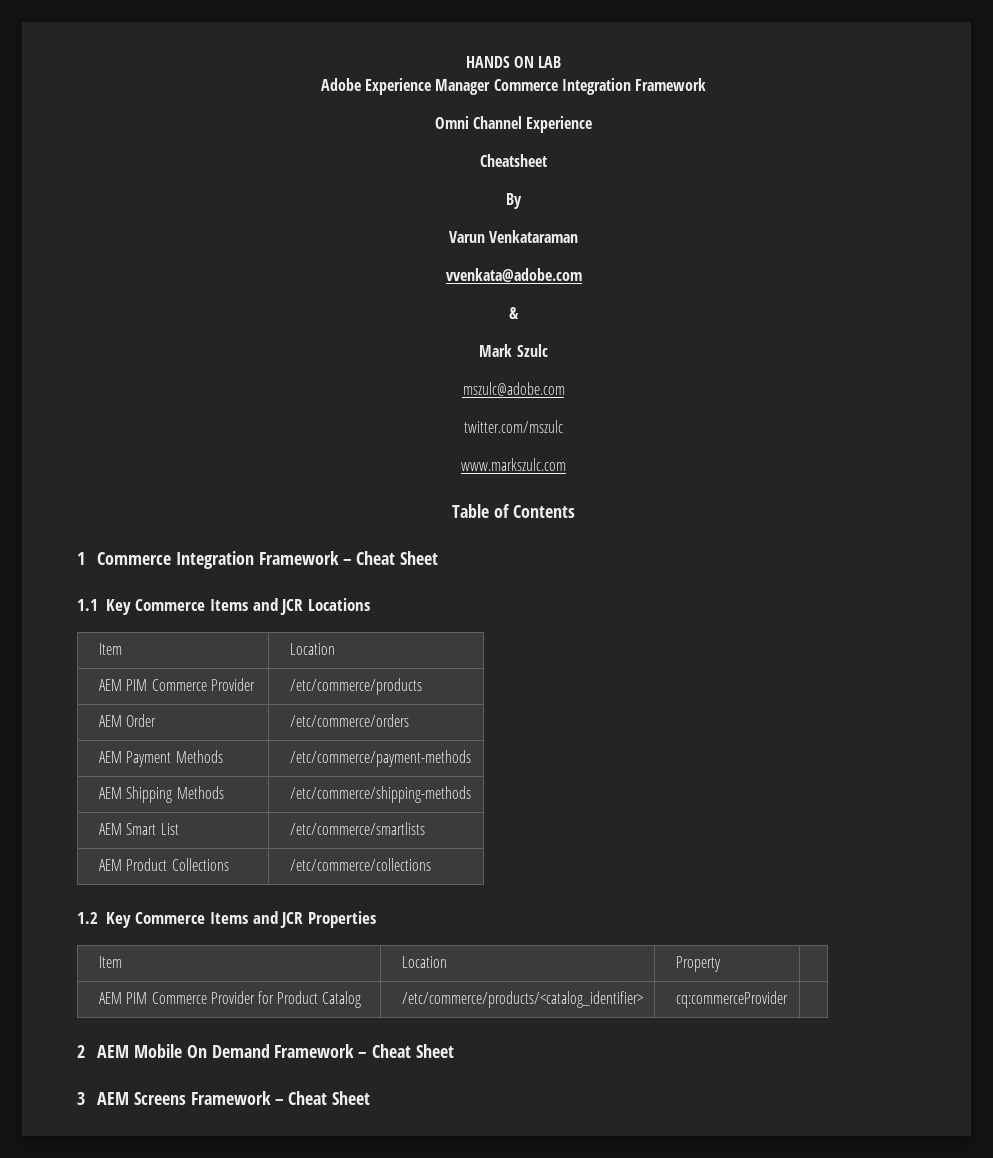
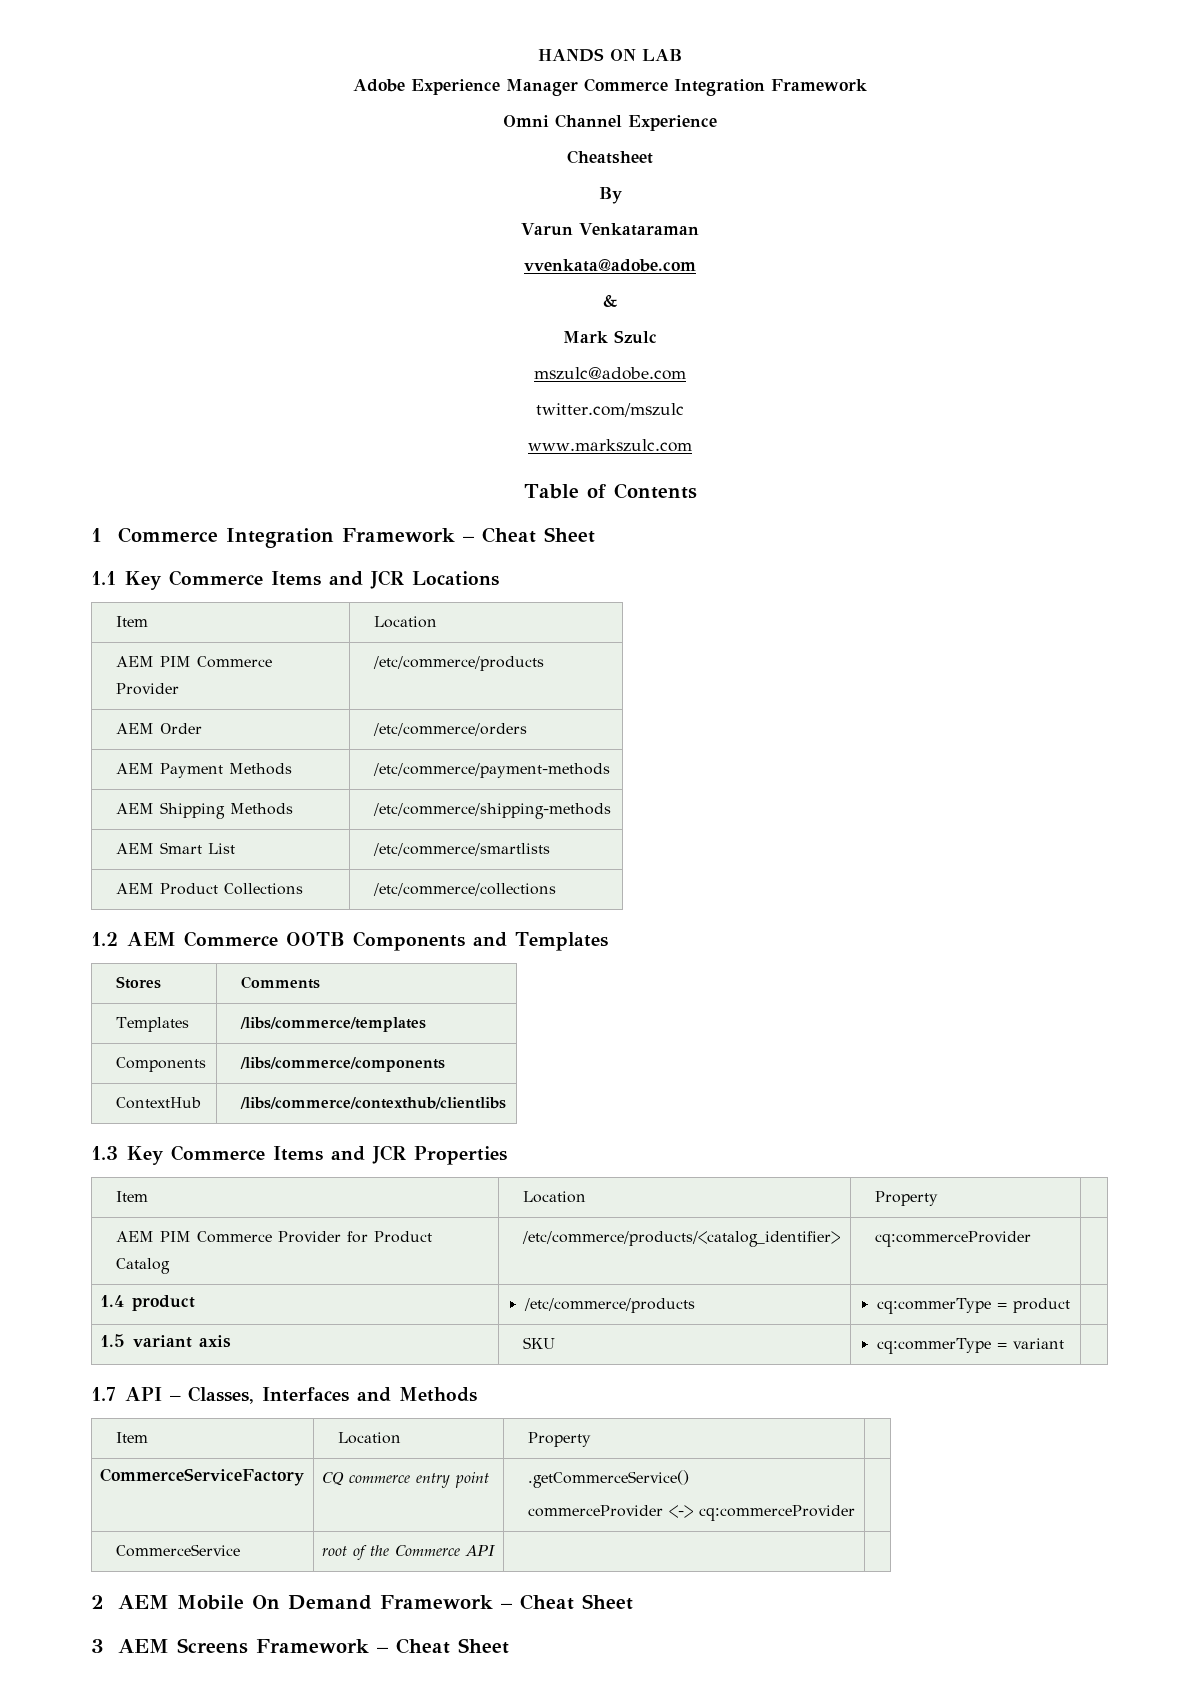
- 1.2 Key Commerce Items and JCR Properties
+ 1.2 AEM Commerce OOTB Components and Templates
+ Stores | Comments
+ Templates | /libs/commerce/templates
+ Components | /libs/commerce/components
+ ContextHub | /libs/commerce/contexthub/clientlibs
+ 1.3 Key Commerce Items and JCR Properties
+ 1.4 product | /etc/commerce/products | cq:commerType = product |
+ 1.5 variant axis | SKU | cq:commerType = variant |
+ 1.7 API – Classes, Interfaces and Methods
+ Item | Location | Property |
+ CommerceServiceFactory | CQ commerce entry point | .getCommerceService()
+ commerceProvider <-> cq:commerceProvider |
+ CommerceService | root of the Commerce API | |

